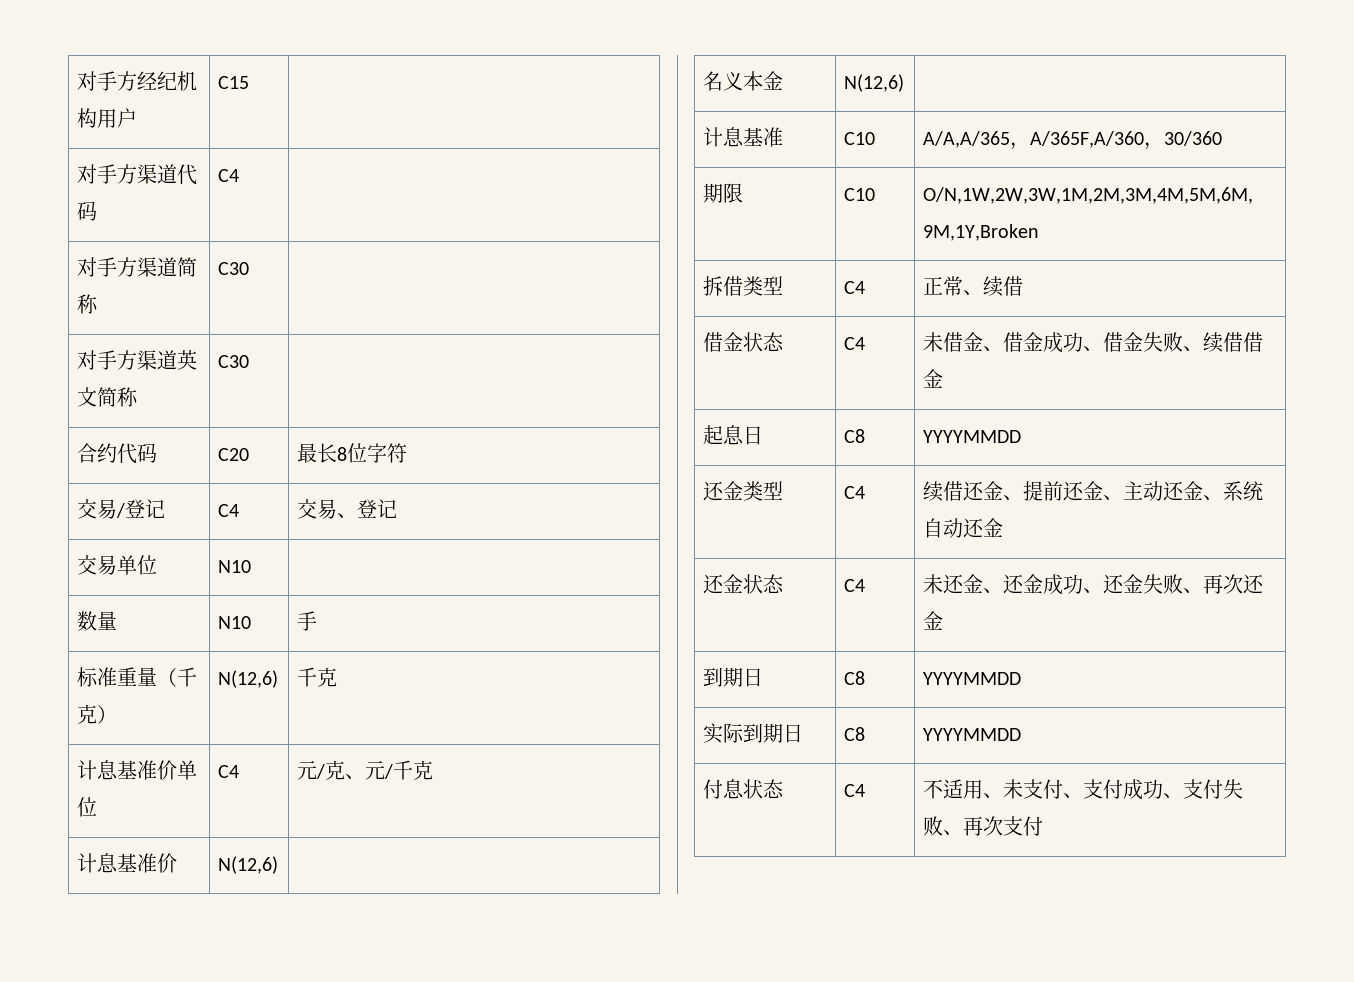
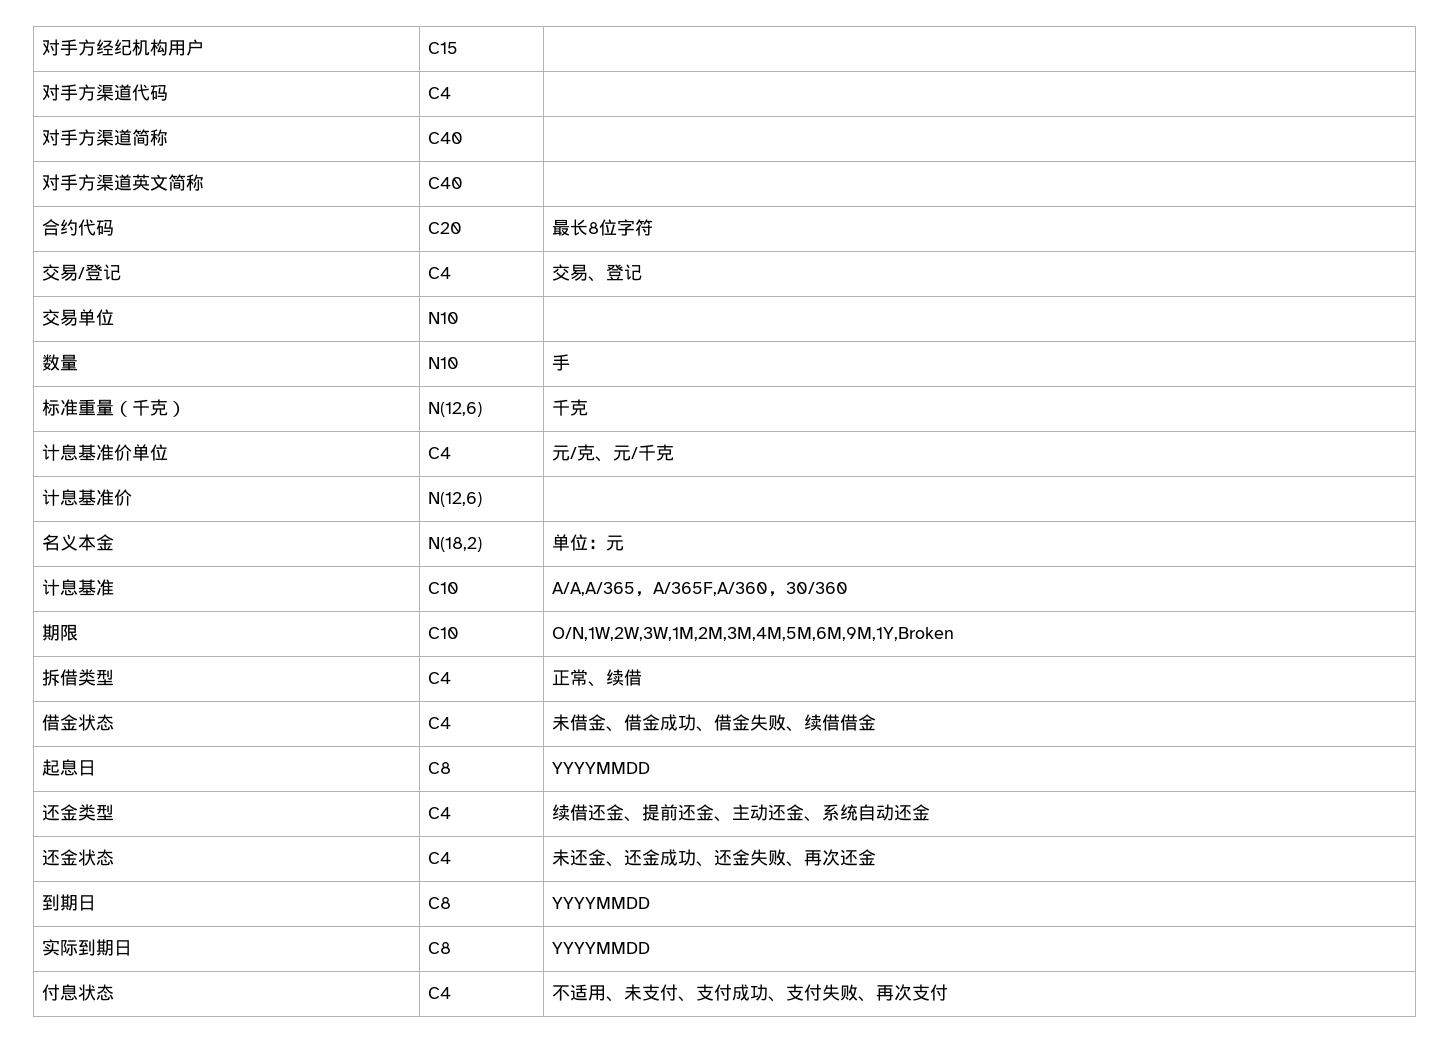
- 对手方渠道简称 | C30 |
+ 对手方渠道简称 | C40 |
- 对手方渠道英文简称 | C30 |
+ 对手方渠道英文简称 | C40 |
- 名义本金 | N(12,6) |
+ 名义本金 | N(18,2) | 单位：元

